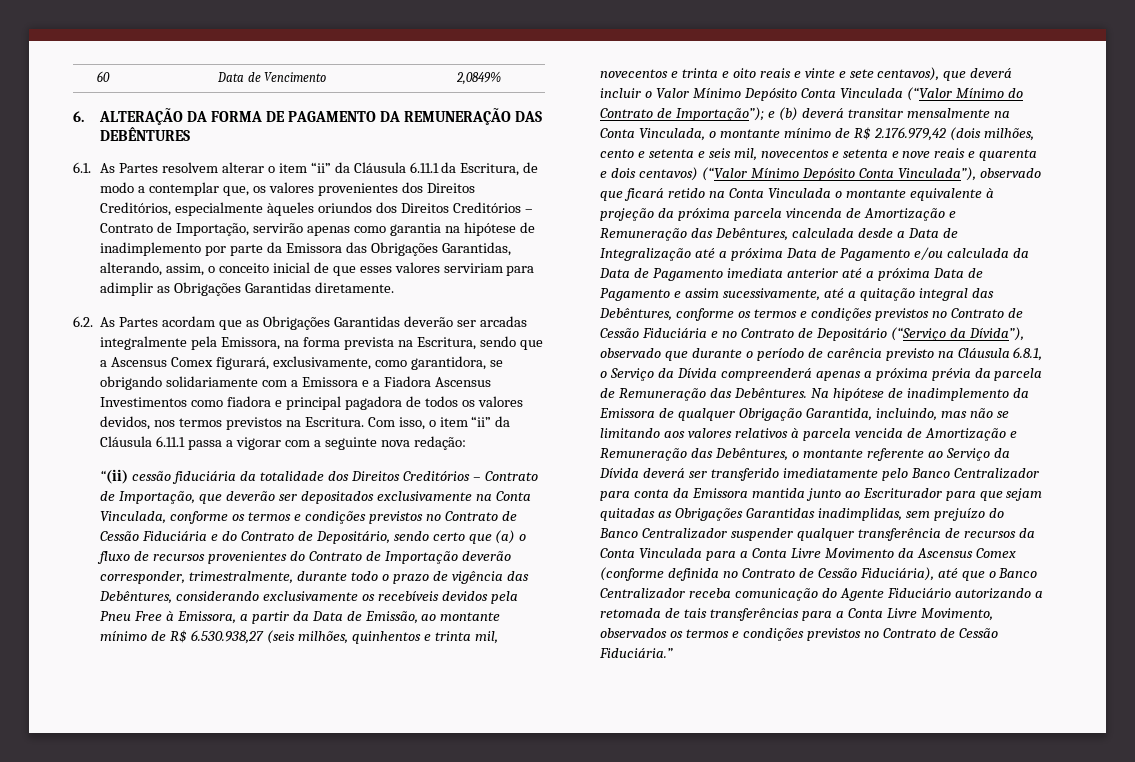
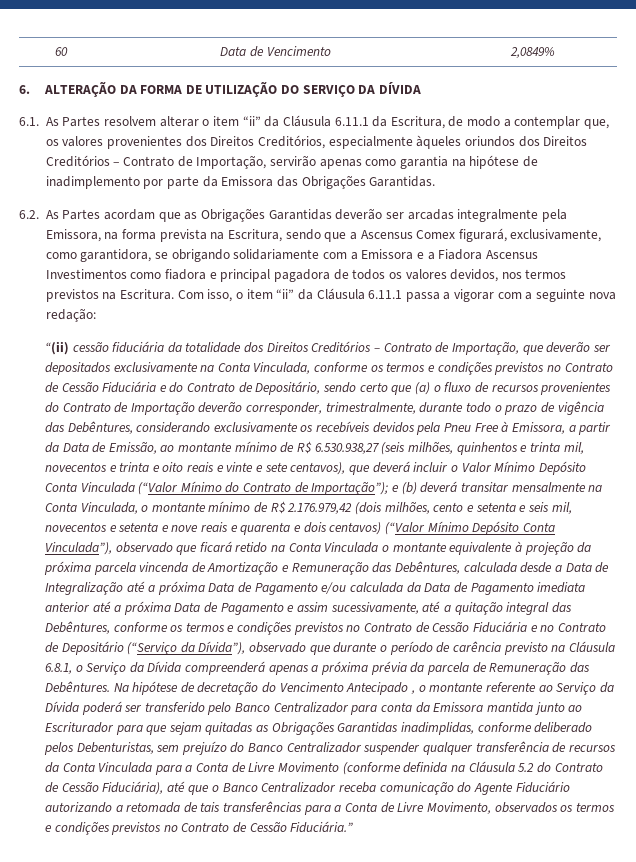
- 6. ALTERAÇÃO DA FORMA DE PAGAMENTO DA REMUNERAÇÃO DAS DEBÊNTURES
+ 6. ALTERAÇÃO DA FORMA DE UTILIZAÇÃO DO SERVIÇO DA DÍVIDA
- 6.1. As Partes resolvem alterar o item “ii” da Cláusula 6.11.1 da Escritura, de modo a contemplar que, os valores provenientes dos Direitos Creditórios, especialmente àqueles oriundos dos Direitos Creditórios – Contrato de Importação, servirão apenas como garantia na hipótese de inadimplemento por parte da Emissora das Obrigações Garantidas, alterando, assim, o conceito inicial de que esses valores serviriam para adimplir as Obrigações Garantidas diretamente.
+ 6.1. As Partes resolvem alterar o item “ii” da Cláusula 6.11.1 da Escritura, de modo a contemplar que, os valores provenientes dos Direitos Creditórios, especialmente àqueles oriundos dos Direitos Creditórios – Contrato de Importação, servirão apenas como garantia na hipótese de inadimplemento por parte da Emissora das Obrigações Garantidas.
- Na hipótese de inadimplemento da Emissora de qualquer Obrigação Garantida, incluindo, mas não se limitando aos valores relativos à parcela vencida de Amortização e Remuneração das Debêntures, o montante referente ao Serviço da Dívida deverá ser transferido imediatamente pelo Banco Centralizador para conta da Emissora mantida junto ao Escriturador para que sejam quitadas as Obrigações Garantidas inadimplidas, sem prejuízo do Banco Centralizador suspender qualquer transferência de recursos da Conta Vinculada para a Conta Livre Movimento da Ascensus Comex (conforme definida no Contrato de Cessão Fiduciária), até que o Banco Centralizador receba comunicação do Agente Fiduciário autorizando a retomada de tais transferências para a Conta Livre Movimento, observados os termos e condições previstos no Contrato de Cessão Fiduciária.”
+ Na hipótese de decretação do Vencimento Antecipado , o montante referente ao Serviço da Dívida poderá ser transferido pelo Banco Centralizador para conta da Emissora mantida junto ao Escriturador para que sejam quitadas as Obrigações Garantidas inadimplidas, conforme deliberado pelos Debenturistas, sem prejuízo do Banco Centralizador suspender qualquer transferência de recursos da Conta Vinculada para a Conta de Livre Movimento (conforme definida na Cláusula 5.2 do Contrato de Cessão Fiduciária), até que o Banco Centralizador receba comunicação do Agente Fiduciário autorizando a retomada de tais transferências para a Conta de Livre Movimento, observados os termos e condições previstos no Contrato de Cessão Fiduciária.”

